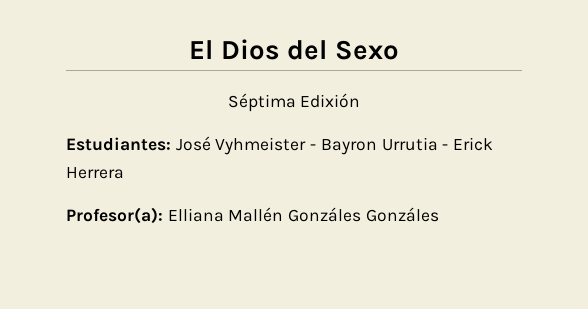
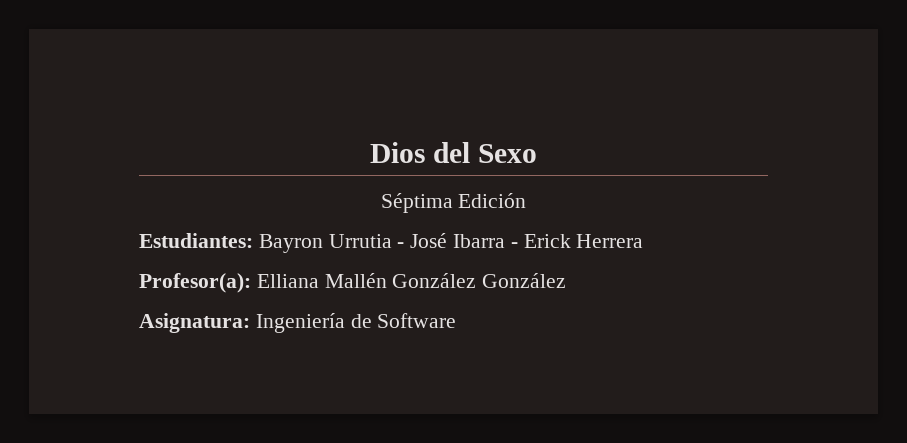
- El Dios del Sexo
+ Dios del Sexo
- Séptima Edixión
+ Séptima Edición
- Estudiantes: José Vyhmeister - Bayron Urrutia - Erick Herrera
+ Estudiantes: Bayron Urrutia - José Ibarra - Erick Herrera
- Profesor(a): Elliana Mallén Gonzáles Gonzáles
+ Profesor(a): Elliana Mallén González González
+ Asignatura: Ingeniería de Software

